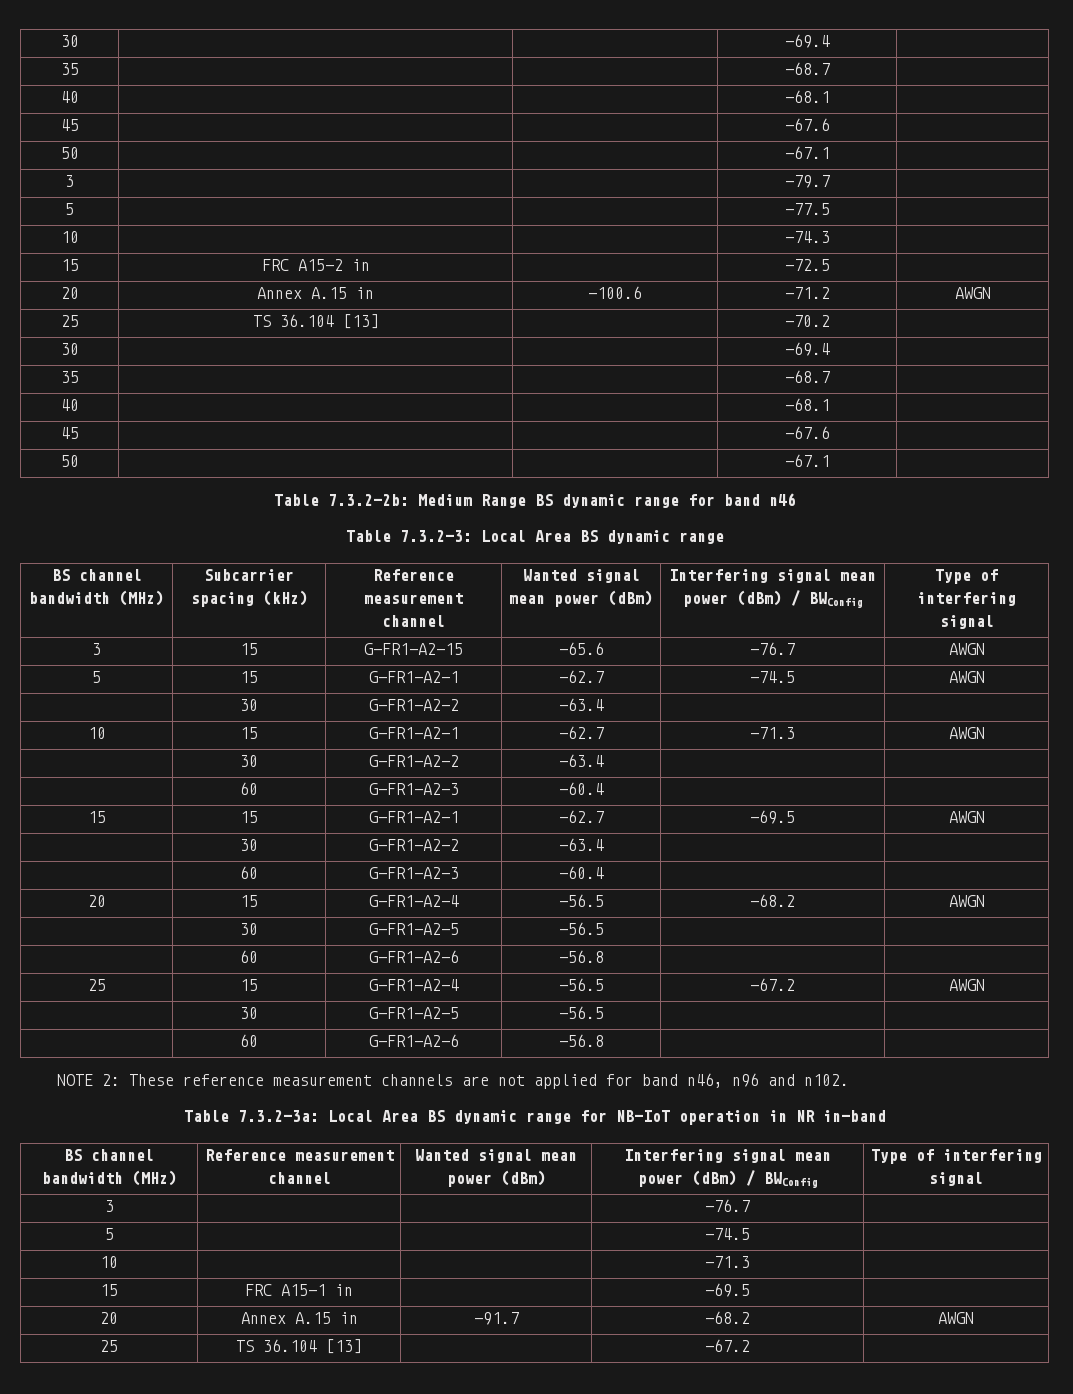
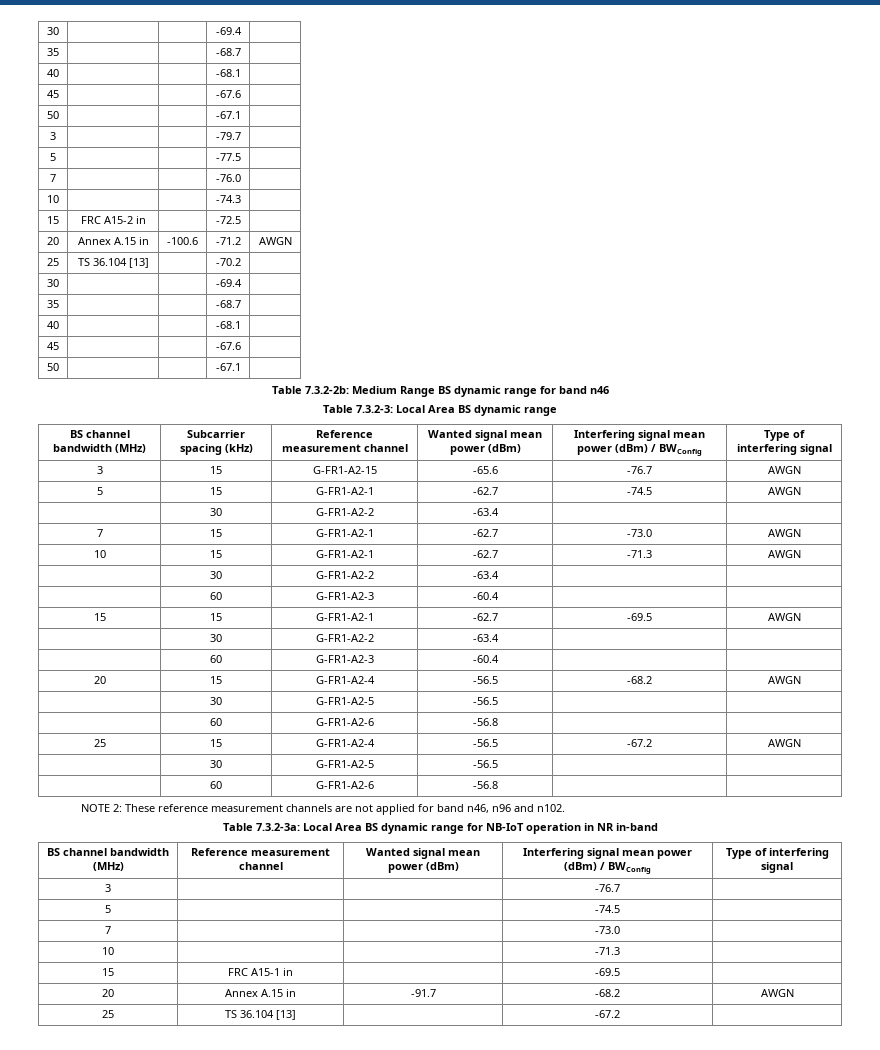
+ 7 | | | -76.0 |
+ 7 | 15 | G-FR1-A2-1 | -62.7 | -73.0 | AWGN
+ 7 | | | -73.0 |

